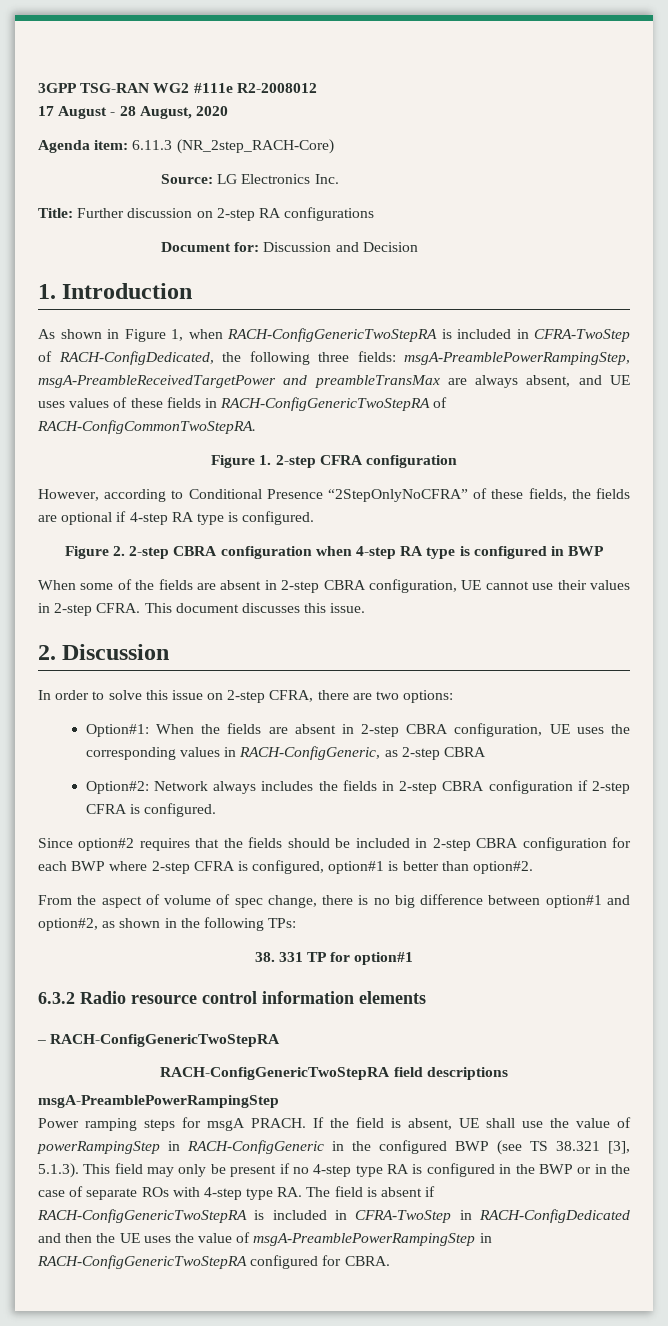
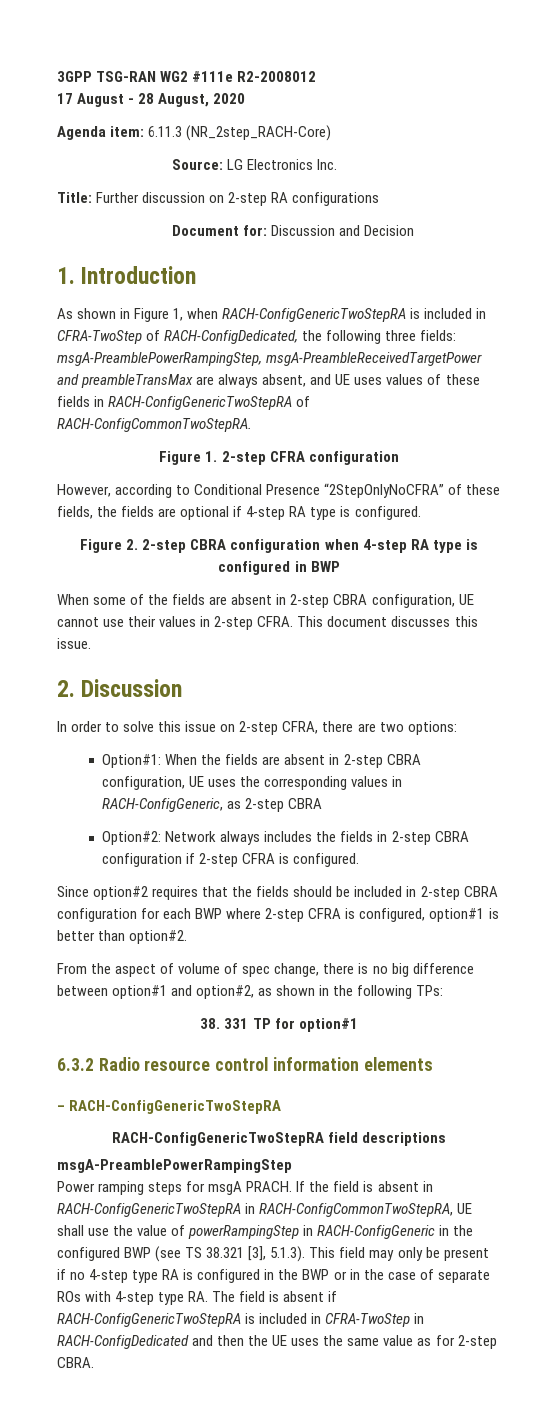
- If the field is absent, UE shall use the value of powerRampingStep in RACH-ConfigGeneric in the configured BWP (see TS 38.321 [3], 5.1.3). This field may only be present if no 4-step type RA is configured in the BWP or in the case of separate ROs with 4-step type RA. The field is absent if RACH-ConfigGenericTwoStepRA is included in CFRA-TwoStep in RACH-ConfigDedicated and then the UE uses the value of msgA-PreamblePowerRampingStep in RACH-ConfigGenericTwoStepRA configured for CBRA.
+ If the field is absent in RACH-ConfigGenericTwoStepRA in RACH-ConfigCommonTwoStepRA, UE shall use the value of powerRampingStep in RACH-ConfigGeneric in the configured BWP (see TS 38.321 [3], 5.1.3). This field may only be present if no 4-step type RA is configured in the BWP or in the case of separate ROs with 4-step type RA. The field is absent if RACH-ConfigGenericTwoStepRA is included in CFRA-TwoStep in RACH-ConfigDedicated and then the UE uses the same value as for 2-step CBRA.

